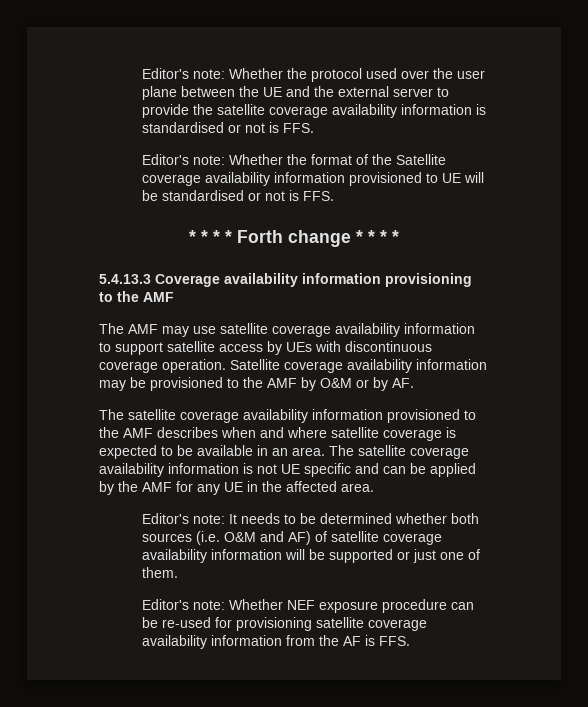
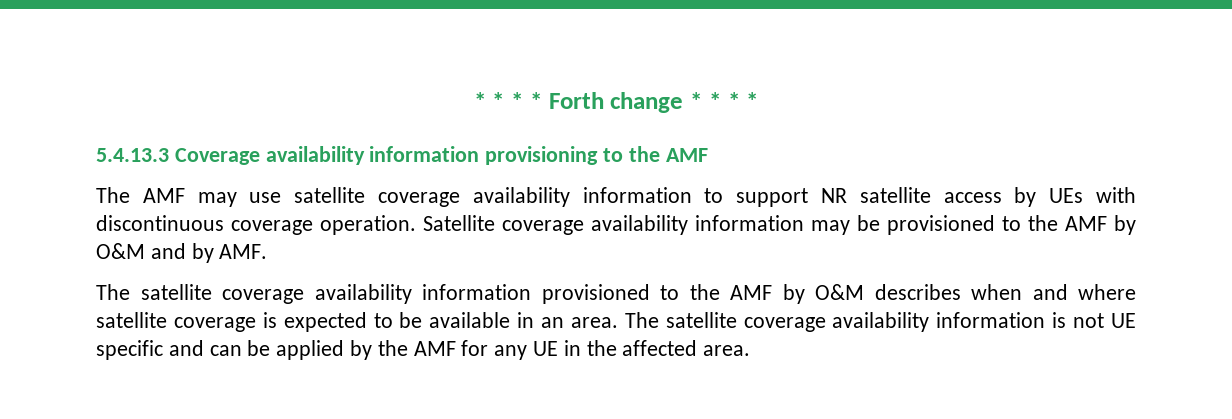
- Editor's note: Whether the protocol used over the user plane between the UE and the external server to provide the satellite coverage availability information is standardised or not is FFS.
- Editor's note: Whether the format of the Satellite coverage availability information provisioned to UE will be standardised or not is FFS.
- The AMF may use satellite coverage availability information to support satellite access by UEs with discontinuous coverage operation.
+ The AMF may use satellite coverage availability information to support NR satellite access by UEs with discontinuous coverage operation.
- Satellite coverage availability information may be provisioned to the AMF by O&M or by AF.
+ Satellite coverage availability information may be provisioned to the AMF by O&M and by AMF.
- The satellite coverage availability information provisioned to the AMF describes when and where satellite coverage is expected to be available in an area.
+ The satellite coverage availability information provisioned to the AMF by O&M describes when and where satellite coverage is expected to be available in an area.
- Editor's note: It needs to be determined whether both sources (i.e. O&M and AF) of satellite coverage availability information will be supported or just one of them.
- Editor's note: Whether NEF exposure procedure can be re-used for provisioning satellite coverage availability information from the AF is FFS.

